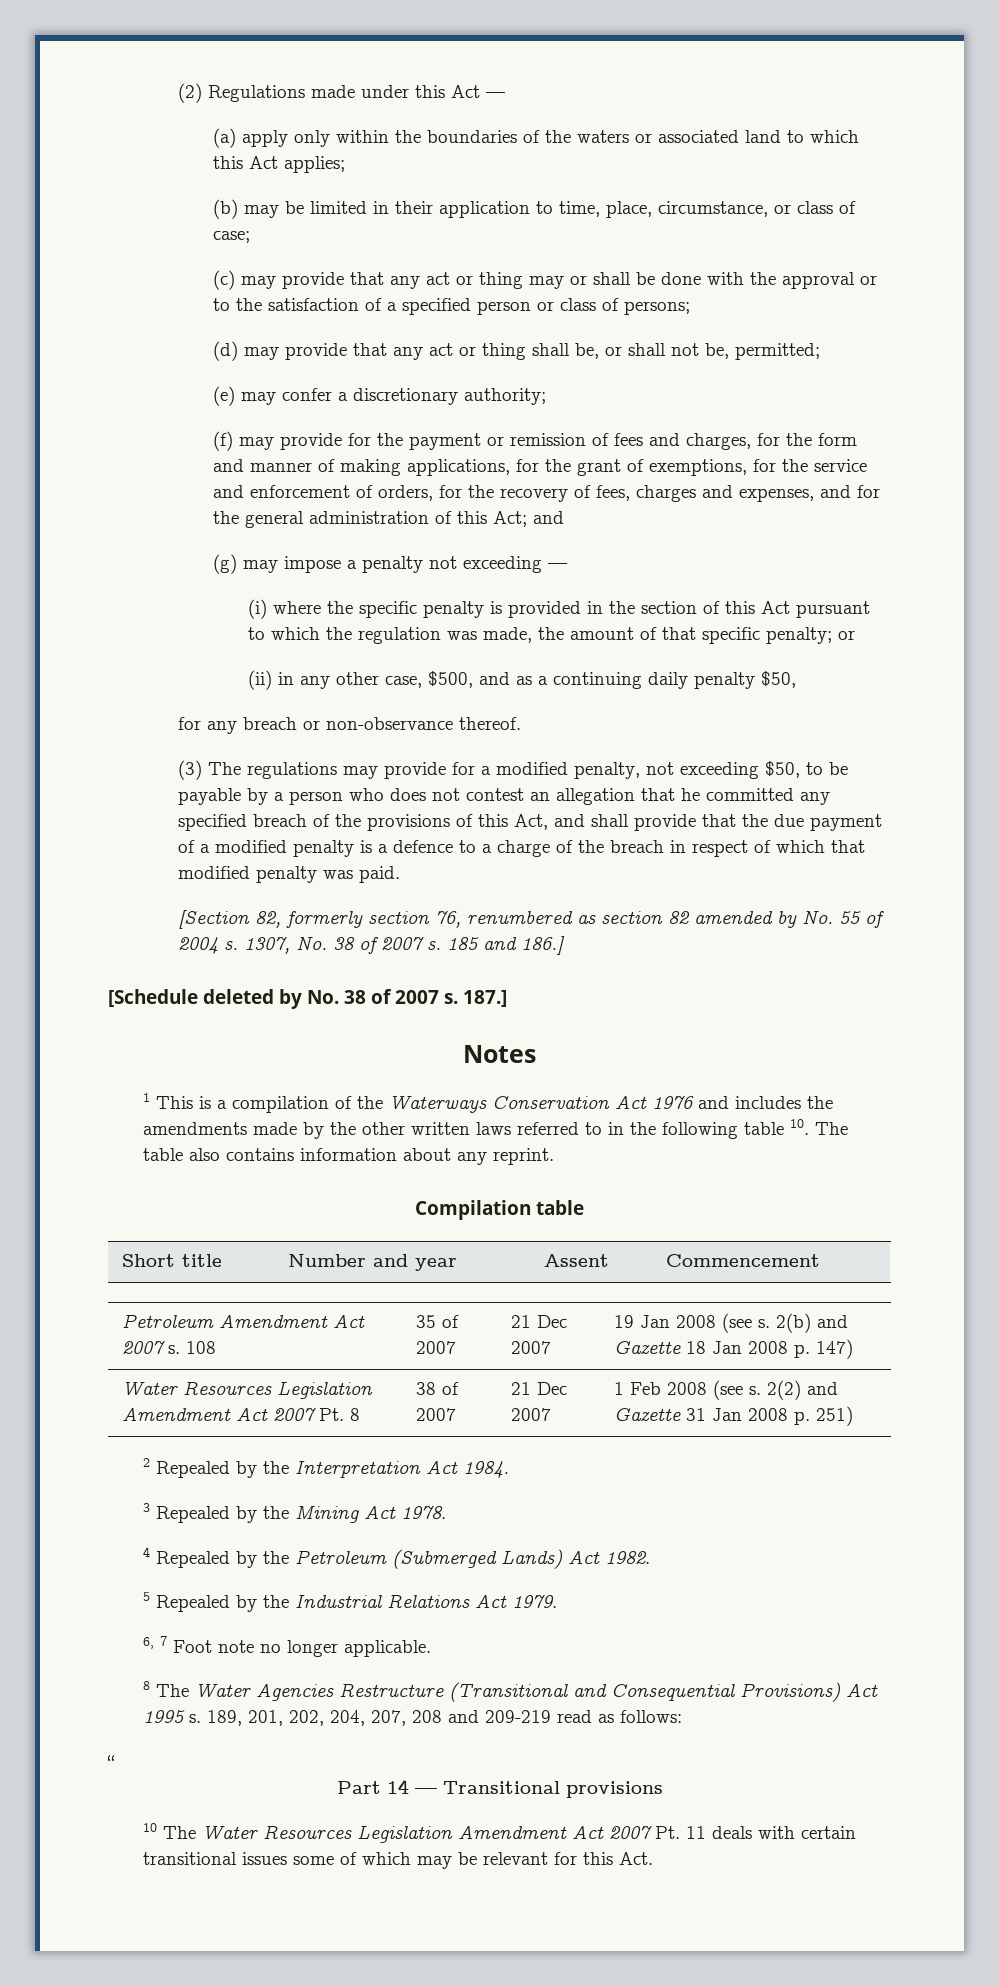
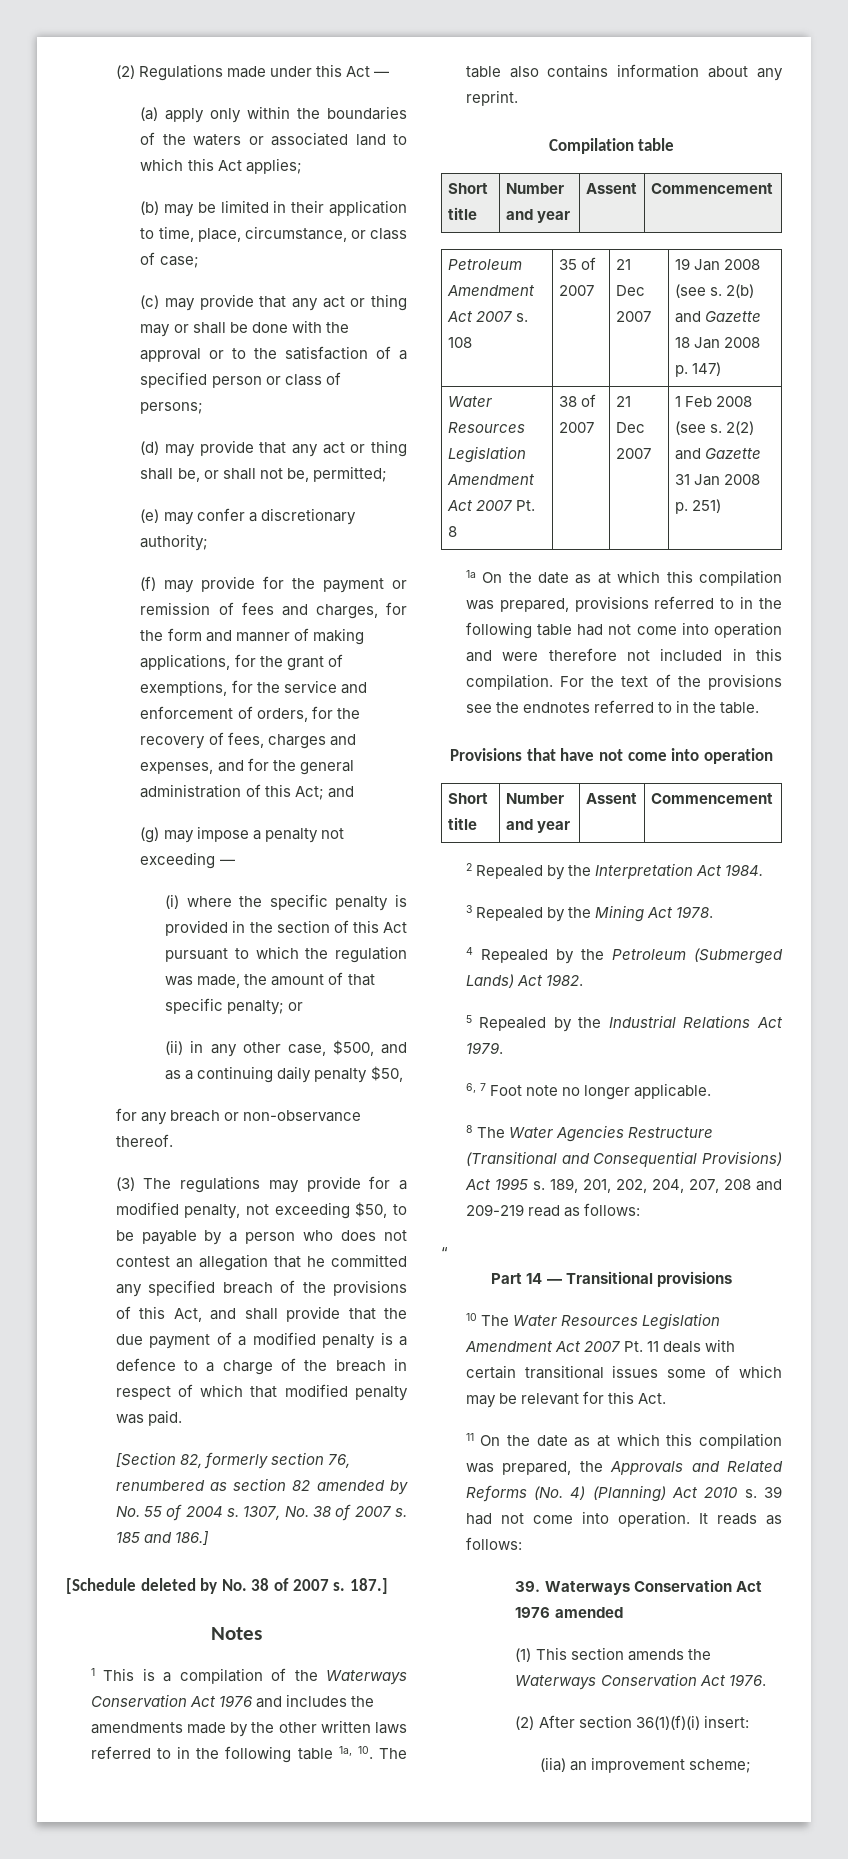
- 1 This is a compilation of the Waterways Conservation Act 1976 and includes the amendments made by the other written laws referred to in the following table 10. The table also contains information about any reprint.
+ 1 This is a compilation of the Waterways Conservation Act 1976 and includes the amendments made by the other written laws referred to in the following table 1a, 10. The table also contains information about any reprint.
+ 1a On the date as at which this compilation was prepared, provisions referred to in the following table had not come into operation and were therefore not included in this compilation. For the text of the provisions see the endnotes referred to in the table.
+ Provisions that have not come into operation
+ Short title | Number and year | Assent | Commencement
+ 11 On the date as at which this compilation was prepared, the Approvals and Related Reforms (No. 4) (Planning) Act 2010 s. 39 had not come into operation. It reads as follows:
+ 39. Waterways Conservation Act 1976 amended
+ (1) This section amends the Waterways Conservation Act 1976.
+ (2) After section 36(1)(f)(i) insert:
+ (iia) an improvement scheme;

